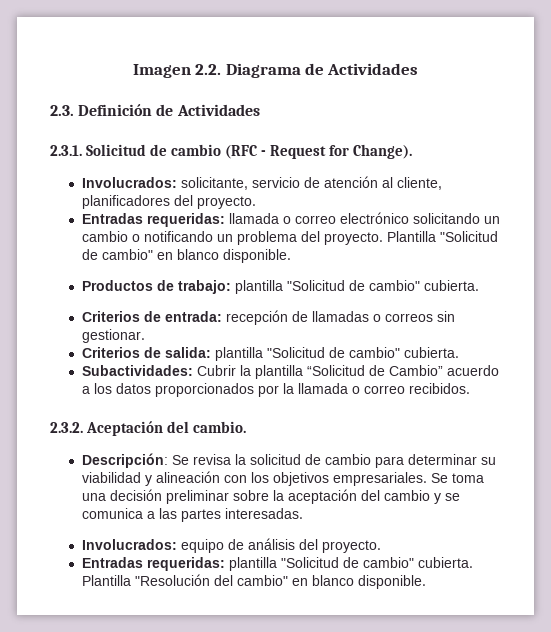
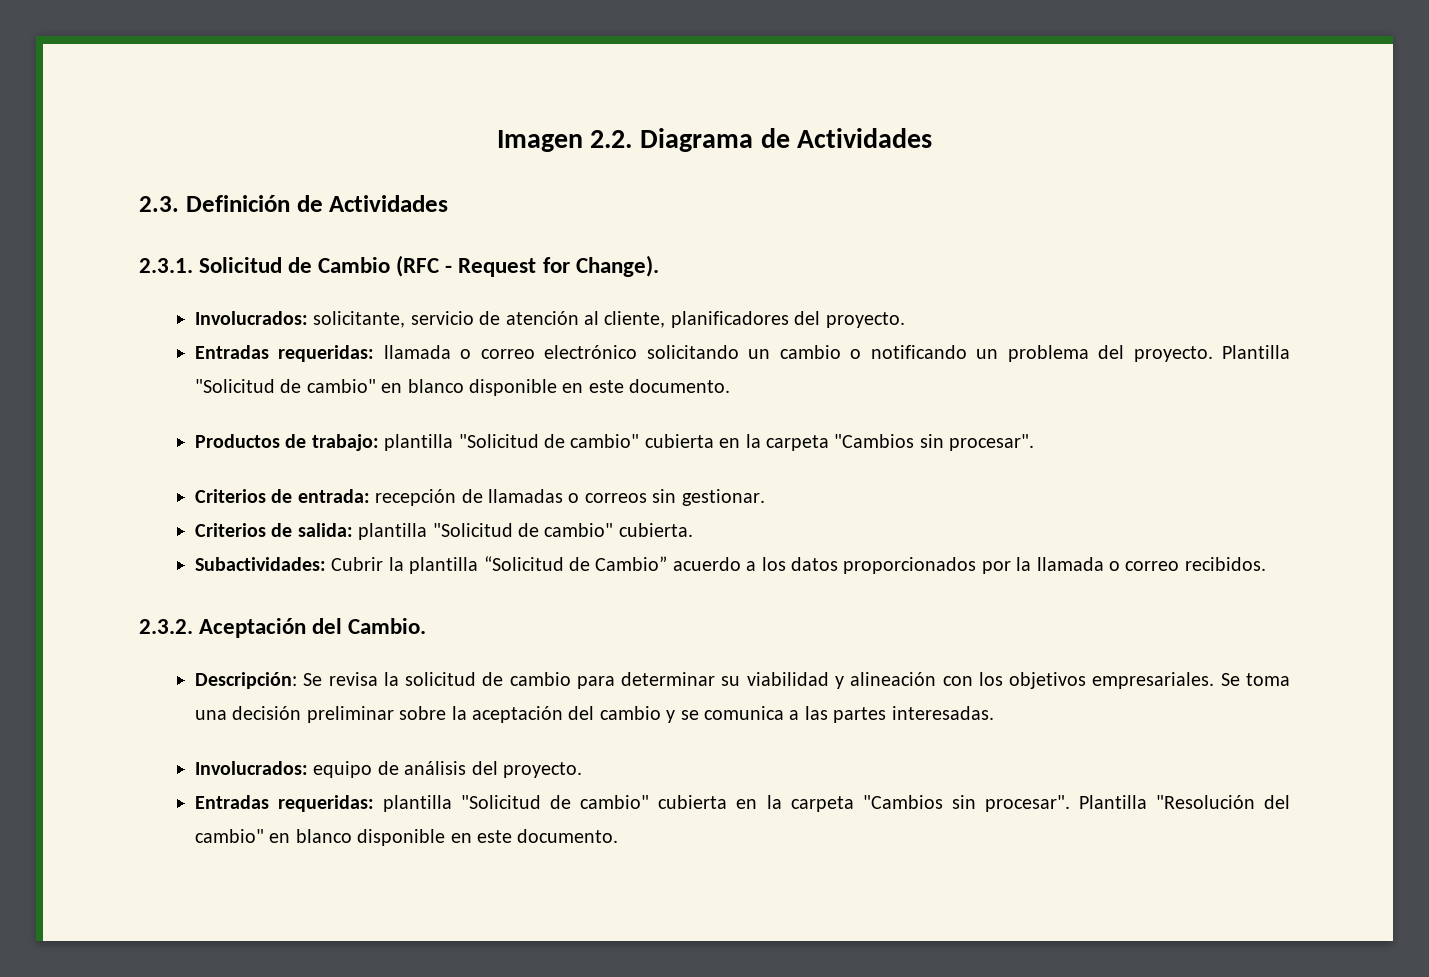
- 2.3.1. Solicitud de cambio (RFC - Request for Change).
+ 2.3.1. Solicitud de Cambio (RFC - Request for Change).
- Plantilla "Solicitud de cambio" en blanco disponible.
+ Plantilla "Solicitud de cambio" en blanco disponible en este documento.
- Productos de trabajo: plantilla "Solicitud de cambio" cubierta.
+ Productos de trabajo: plantilla "Solicitud de cambio" cubierta en la carpeta "Cambios sin procesar".
- 2.3.2. Aceptación del cambio.
+ 2.3.2. Aceptación del Cambio.
- Entradas requeridas: plantilla "Solicitud de cambio" cubierta.
+ Entradas requeridas: plantilla "Solicitud de cambio" cubierta en la carpeta "Cambios sin procesar".
- Plantilla "Resolución del cambio" en blanco disponible.
+ Plantilla "Resolución del cambio" en blanco disponible en este documento.

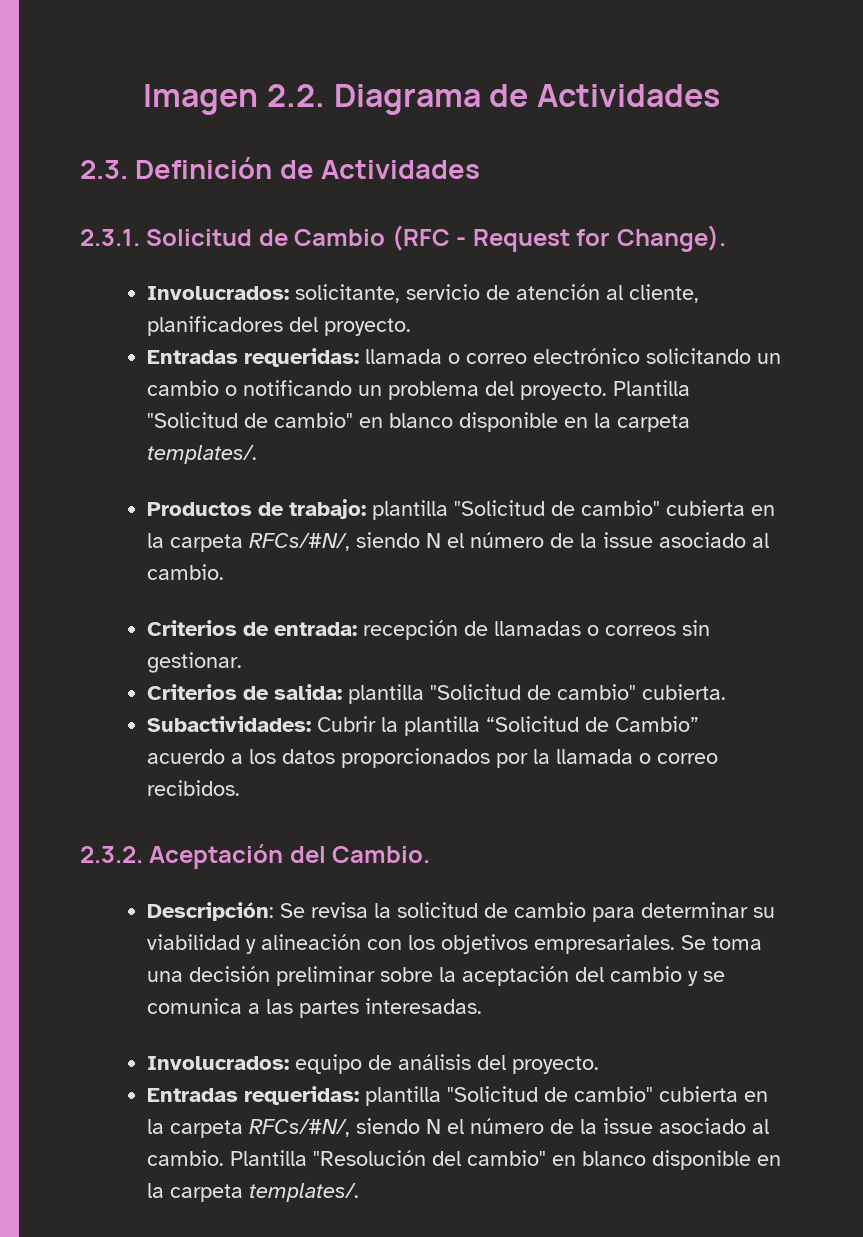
- Plantilla "Solicitud de cambio" en blanco disponible en este documento.
+ Plantilla "Solicitud de cambio" en blanco disponible en la carpeta templates/.
- Productos de trabajo: plantilla "Solicitud de cambio" cubierta en la carpeta "Cambios sin procesar".
+ Productos de trabajo: plantilla "Solicitud de cambio" cubierta en la carpeta RFCs/#N/, siendo N el número de la issue asociado al cambio.
- Entradas requeridas: plantilla "Solicitud de cambio" cubierta en la carpeta "Cambios sin procesar".
+ Entradas requeridas: plantilla "Solicitud de cambio" cubierta en la carpeta RFCs/#N/, siendo N el número de la issue asociado al cambio.
- Plantilla "Resolución del cambio" en blanco disponible en este documento.
+ Plantilla "Resolución del cambio" en blanco disponible en la carpeta templates/.

